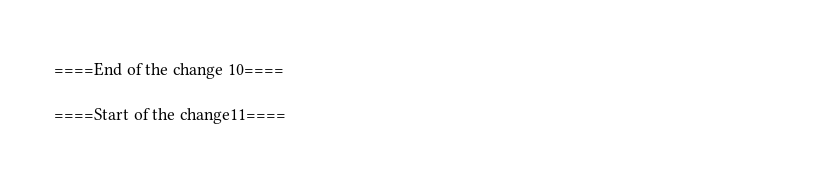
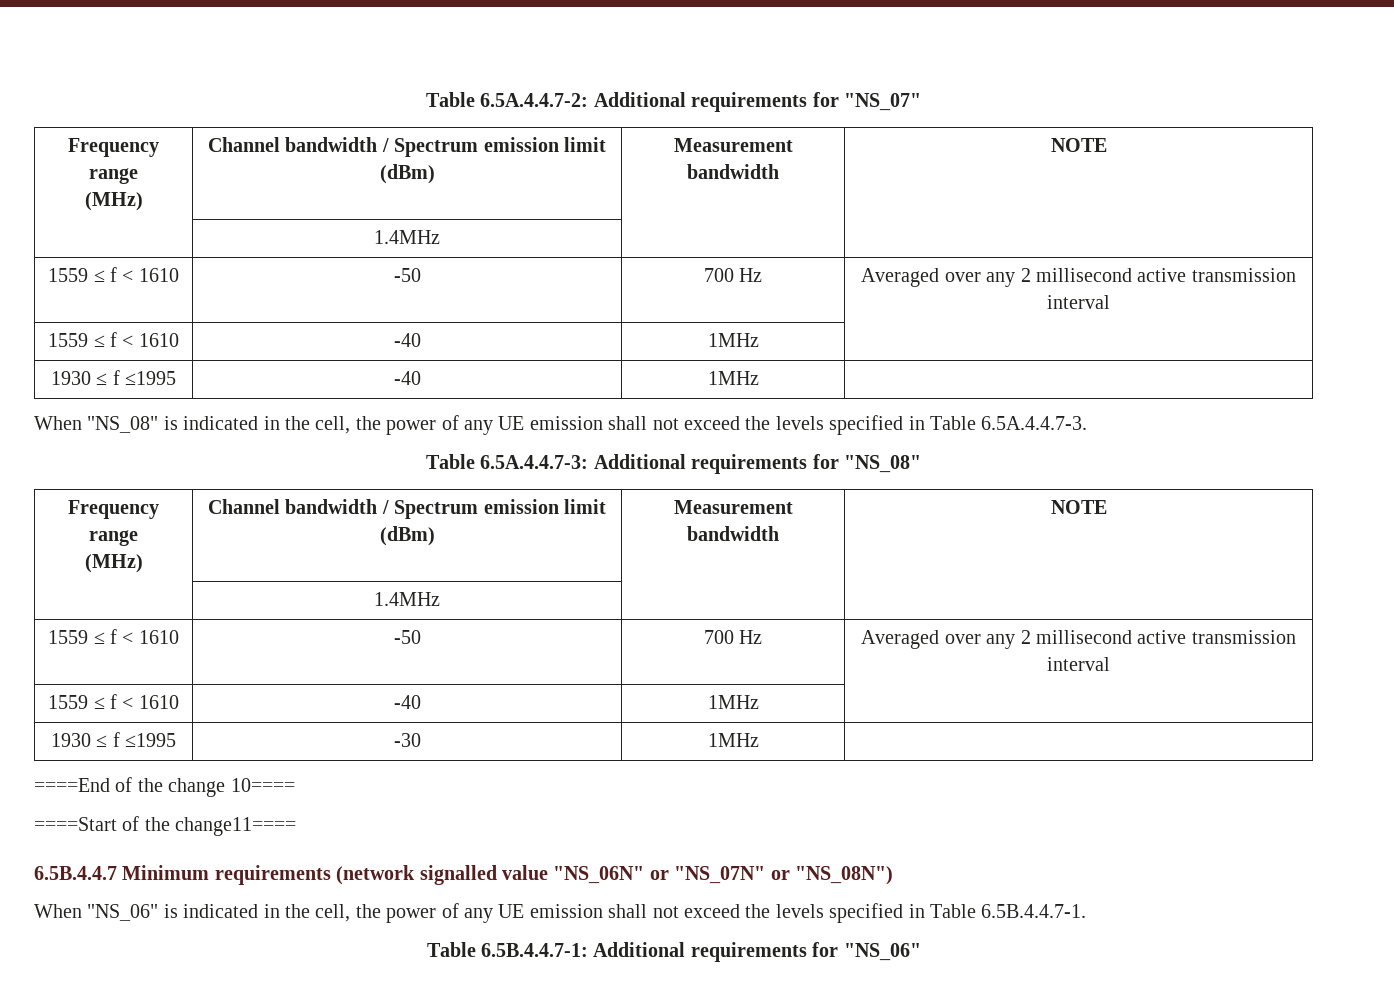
+ Table 6.5A.4.4.7-2: Additional requirements for "NS_07"
+ Frequency range
+ (MHz) | Channel bandwidth / Spectrum emission limit (dBm) | Measurement bandwidth | NOTE
+ | 1.4MHz | |
+ 1559 ≤ f < 1610 | -50 | 700 Hz | Averaged over any 2 millisecond active transmission interval
+ 1559 ≤ f < 1610 | -40 | 1MHz |
+ 1930 ≤ f ≤1995 | -40 | 1MHz |
+ When "NS_08" is indicated in the cell, the power of any UE emission shall not exceed the levels specified in Table 6.5A.4.4.7-3.
+ Table 6.5A.4.4.7-3: Additional requirements for "NS_08"
+ Frequency range
+ (MHz) | Channel bandwidth / Spectrum emission limit (dBm) | Measurement bandwidth | NOTE
+ | 1.4MHz | |
+ 1559 ≤ f < 1610 | -50 | 700 Hz | Averaged over any 2 millisecond active transmission interval
+ 1559 ≤ f < 1610 | -40 | 1MHz |
+ 1930 ≤ f ≤1995 | -30 | 1MHz |
+ 6.5B.4.4.7 Minimum requirements (network signalled value "NS_06N" or "NS_07N" or "NS_08N")
+ When "NS_06" is indicated in the cell, the power of any UE emission shall not exceed the levels specified in Table 6.5B.4.4.7-1.
+ Table 6.5B.4.4.7-1: Additional requirements for "NS_06"

